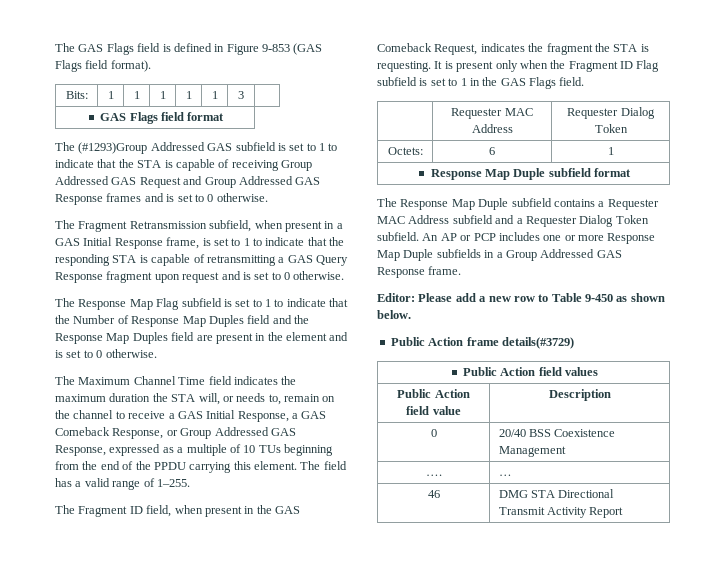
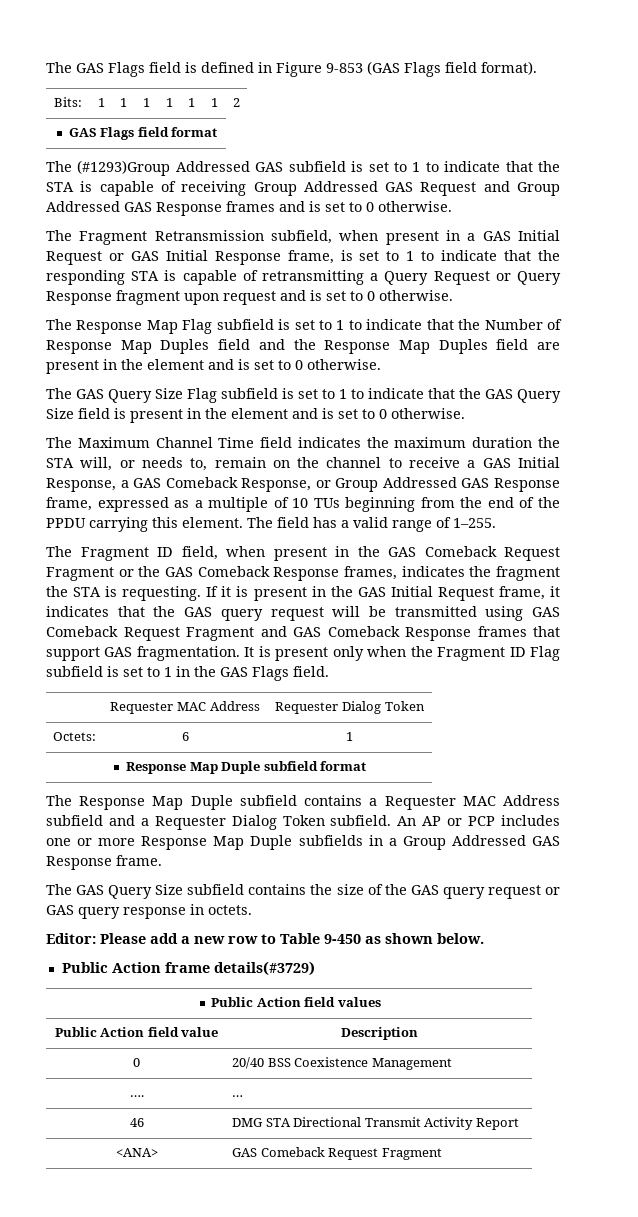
- Bits: | 1 | 1 | 1 | 1 | 1 | 3 |
+ Bits: | 1 | 1 | 1 | 1 | 1 | 1 | 2
- The Fragment Retransmission subfield, when present in a GAS Initial Response frame, is set to 1 to indicate that the responding STA is capable of retransmitting a GAS Query Response fragment upon request and is set to 0 otherwise.
+ The Fragment Retransmission subfield, when present in a GAS Initial Request or GAS Initial Response frame, is set to 1 to indicate that the responding STA is capable of retransmitting a Query Request or Query Response fragment upon request and is set to 0 otherwise.
+ The GAS Query Size Flag subfield is set to 1 to indicate that the GAS Query Size field is present in the element and is set to 0 otherwise.
- The Maximum Channel Time field indicates the maximum duration the STA will, or needs to, remain on the channel to receive a GAS Initial Response, a GAS Comeback Response, or Group Addressed GAS Response, expressed as a multiple of 10 TUs beginning from the end of the PPDU carrying this element.
+ The Maximum Channel Time field indicates the maximum duration the STA will, or needs to, remain on the channel to receive a GAS Initial Response, a GAS Comeback Response, or Group Addressed GAS Response frame, expressed as a multiple of 10 TUs beginning from the end of the PPDU carrying this element.
- The Fragment ID field, when present in the GAS Comeback Request, indicates the fragment the STA is requesting.
+ The Fragment ID field, when present in the GAS Comeback Request Fragment or the GAS Comeback Response frames, indicates the fragment the STA is requesting.
+ If it is present in the GAS Initial Request frame, it indicates that the GAS query request will be transmitted using GAS Comeback Request Fragment and GAS Comeback Response frames that support GAS fragmentation.
+ The GAS Query Size subfield contains the size of the GAS query request or GAS query response in octets.
+ <ANA> | GAS Comeback Request Fragment

